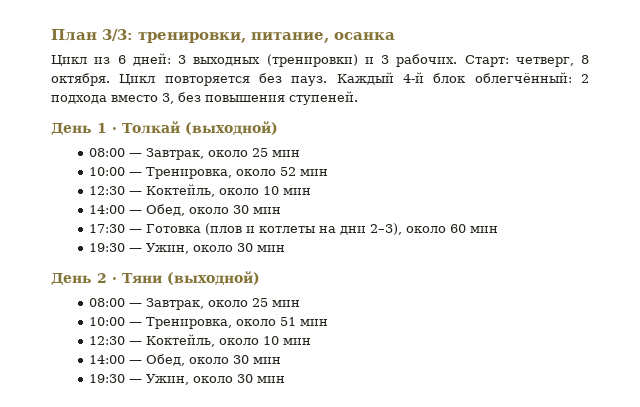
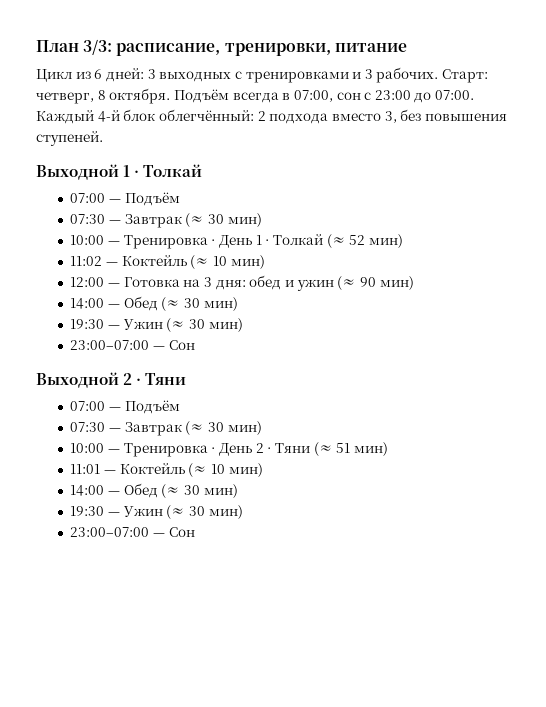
- План 3/3: тренировки, питание, осанка
+ План 3/3: расписание, тренировки, питание
- Цикл из 6 дней: 3 выходных (тренировки) и 3 рабочих.
+ Цикл из 6 дней: 3 выходных с тренировками и 3 рабочих.
- Цикл повторяется без пауз.
+ Подъём всегда в 07:00, сон с 23:00 до 07:00.
- День 1 · Толкай (выходной)
- 08:00 — Завтрак, около 25 мин
- 10:00 — Тренировка, около 52 мин
- 12:30 — Коктейль, около 10 мин
- 14:00 — Обед, около 30 мин
- 17:30 — Готовка (плов и котлеты на дни 2–3), около 60 мин
- 19:30 — Ужин, около 30 мин
- День 2 · Тяни (выходной)
- 08:00 — Завтрак, около 25 мин
- 10:00 — Тренировка, около 51 мин
- 12:30 — Коктейль, около 10 мин
- 14:00 — Обед, около 30 мин
- 19:30 — Ужин, около 30 мин
+ Выходной 1 · Толкай
+ 07:00 — Подъём
+ 07:30 — Завтрак (≈ 30 мин)
+ 10:00 — Тренировка · День 1 · Толкай (≈ 52 мин)
+ 11:02 — Коктейль (≈ 10 мин)
+ 12:00 — Готовка на 3 дня: обед и ужин (≈ 90 мин)
+ 14:00 — Обед (≈ 30 мин)
+ 19:30 — Ужин (≈ 30 мин)
+ 23:00–07:00 — Сон
+ Выходной 2 · Тяни
+ 07:00 — Подъём
+ 07:30 — Завтрак (≈ 30 мин)
+ 10:00 — Тренировка · День 2 · Тяни (≈ 51 мин)
+ 11:01 — Коктейль (≈ 10 мин)
+ 14:00 — Обед (≈ 30 мин)
+ 19:30 — Ужин (≈ 30 мин)
+ 23:00–07:00 — Сон

